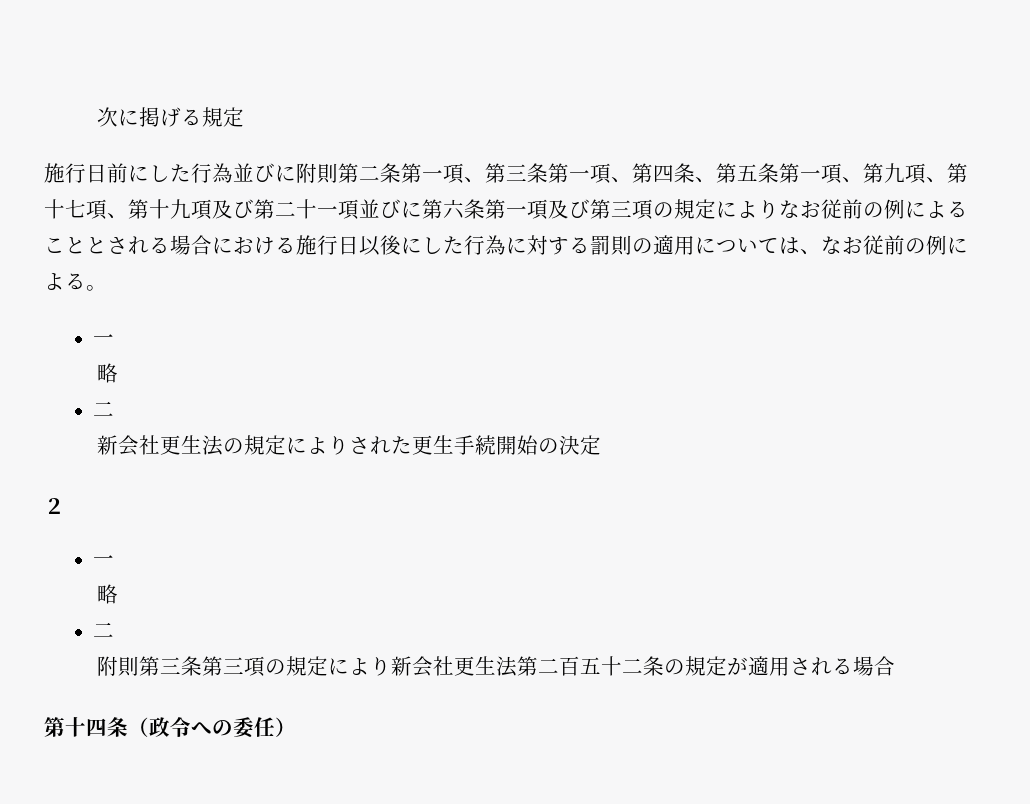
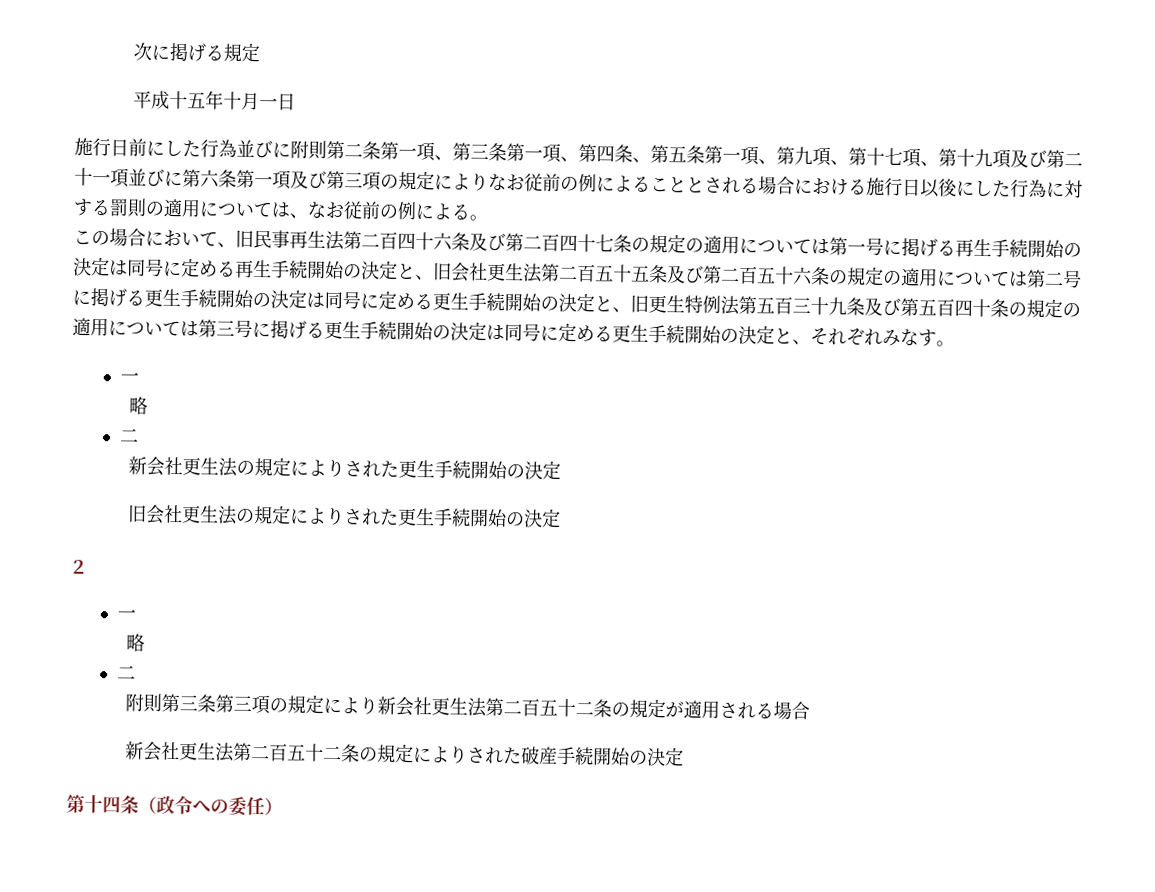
+ 平成十五年十月一日
+ この場合において、旧民事再生法第二百四十六条及び第二百四十七条の規定の適用については第一号に掲げる再生手続開始の決定は同号に定める再生手続開始の決定と、旧会社更生法第二百五十五条及び第二百五十六条の規定の適用については第二号に掲げる更生手続開始の決定は同号に定める更生手続開始の決定と、旧更生特例法第五百三十九条及び第五百四十条の規定の適用については第三号に掲げる更生手続開始の決定は同号に定める更生手続開始の決定と、それぞれみなす。
+ 旧会社更生法の規定によりされた更生手続開始の決定
+ 新会社更生法第二百五十二条の規定によりされた破産手続開始の決定

